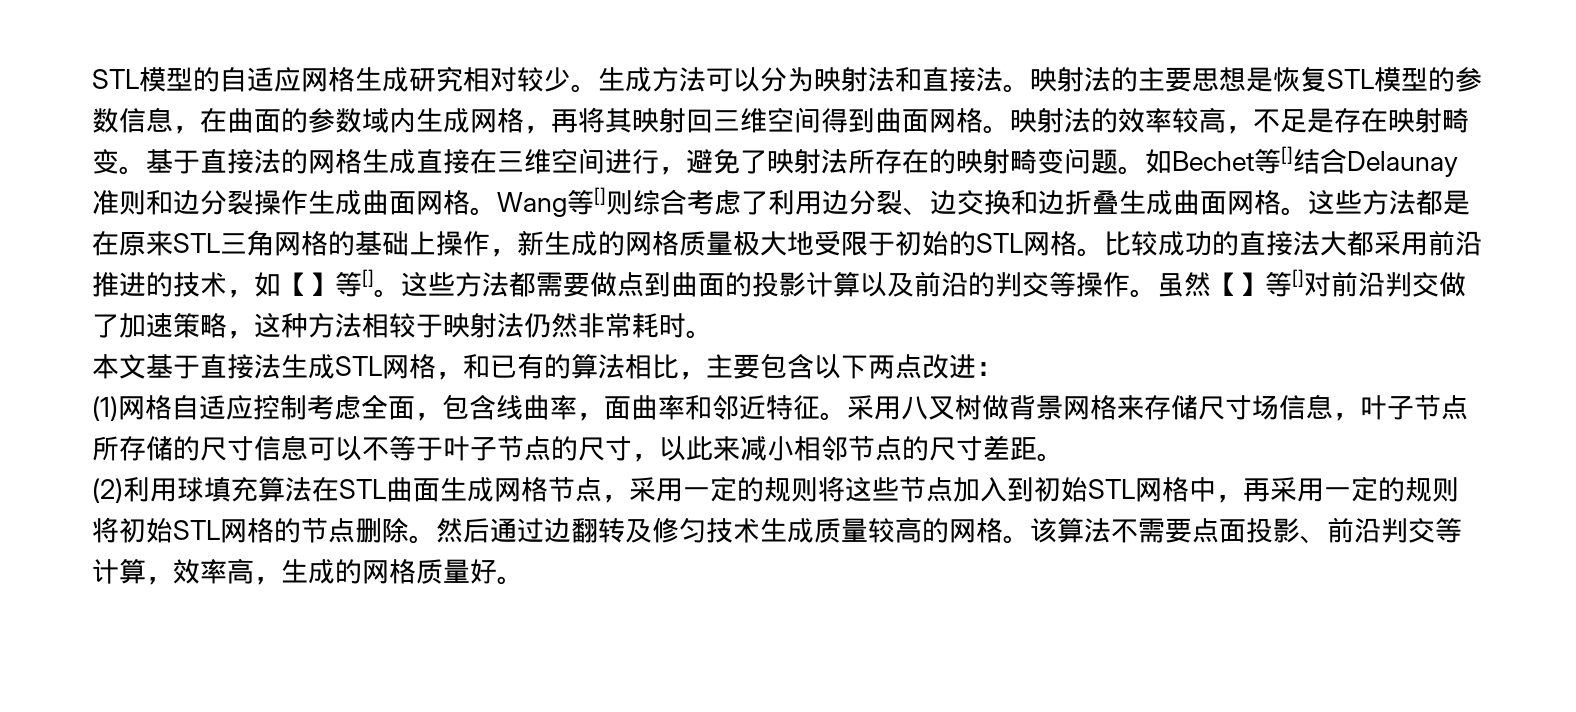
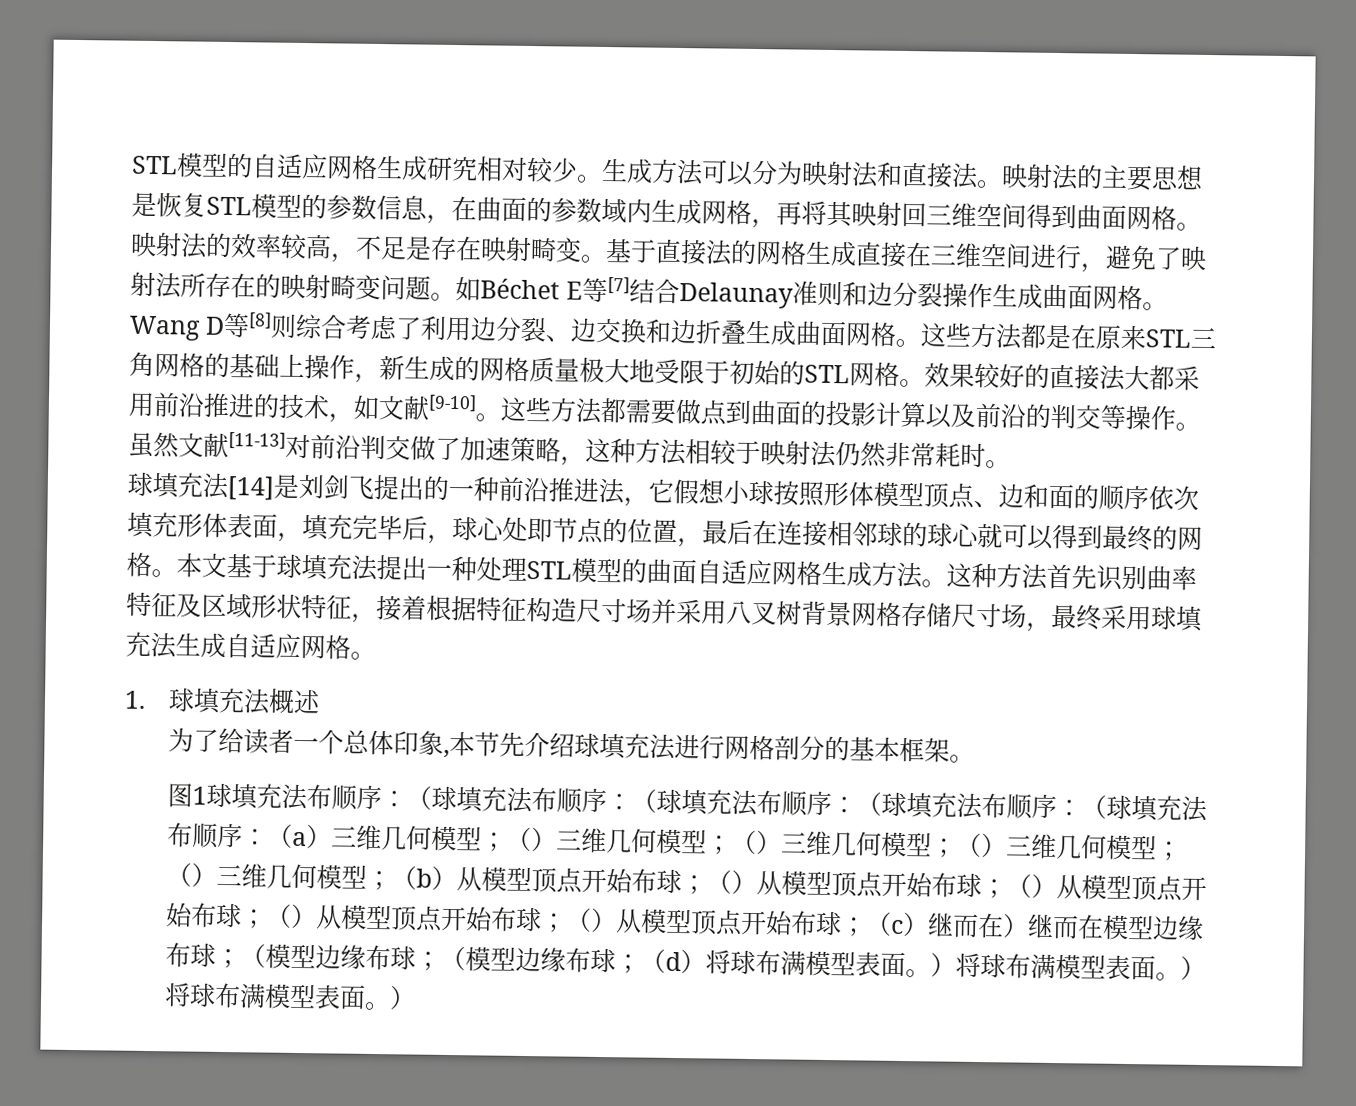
- 如Bechet等[]结合Delaunay准则和边分裂操作生成曲面网格。
+ 如Béchet E等[7]结合Delaunay准则和边分裂操作生成曲面网格。
- Wang等[]则综合考虑了利用边分裂、边交换和边折叠生成曲面网格。
+ Wang D等[8]则综合考虑了利用边分裂、边交换和边折叠生成曲面网格。
- 比较成功的直接法大都采用前沿推进的技术，如【】等[]。
+ 效果较好的直接法大都采用前沿推进的技术，如文献[9-10]。
- 虽然【】等[]对前沿判交做了加速策略，这种方法相较于映射法仍然非常耗时。
+ 虽然文献[11-13]对前沿判交做了加速策略，这种方法相较于映射法仍然非常耗时。
- 本文基于直接法生成STL网格，和已有的算法相比，主要包含以下两点改进：
- (1)网格自适应控制考虑全面，包含线曲率，面曲率和邻近特征。采用八叉树做背景网格来存储尺寸场信息，叶子节点所存储的尺寸信息可以不等于叶子节点的尺寸，以此来减小相邻节点的尺寸差距。
- (2)利用球填充算法在STL曲面生成网格节点，采用一定的规则将这些节点加入到初始STL网格中，再采用一定的规则将初始STL网格的节点删除。然后通过边翻转及修匀技术生成质量较高的网格。该算法不需要点面投影、前沿判交等计算，效率高，生成的网格质量好。
+ 球填充法[14]是刘剑飞提出的一种前沿推进法，它假想小球按照形体模型顶点、边和面的顺序依次填充形体表面，填充完毕后，球心处即节点的位置，最后在连接相邻球的球心就可以得到最终的网格。本文基于球填充法提出一种处理STL模型的曲面自适应网格生成方法。这种方法首先识别曲率特征及区域形状特征，接着根据特征构造尺寸场并采用八叉树背景网格存储尺寸场，最终采用球填充法生成自适应网格。
+ 1.球填充法概述
+ 为了给读者一个总体印象,本节先介绍球填充法进行网格剖分的基本框架。
+ 图1球填充法布顺序：（球填充法布顺序：（球填充法布顺序：（球填充法布顺序：（球填充法布顺序：（a）三维几何模型；（）三维几何模型；（）三维几何模型；（）三维几何模型；（）三维几何模型；（b）从模型顶点开始布球；（）从模型顶点开始布球；（）从模型顶点开始布球；（）从模型顶点开始布球；（）从模型顶点开始布球；（c）继而在）继而在模型边缘布球；（模型边缘布球；（模型边缘布球；（d）将球布满模型表面。）将球布满模型表面。）将球布满模型表面。）

